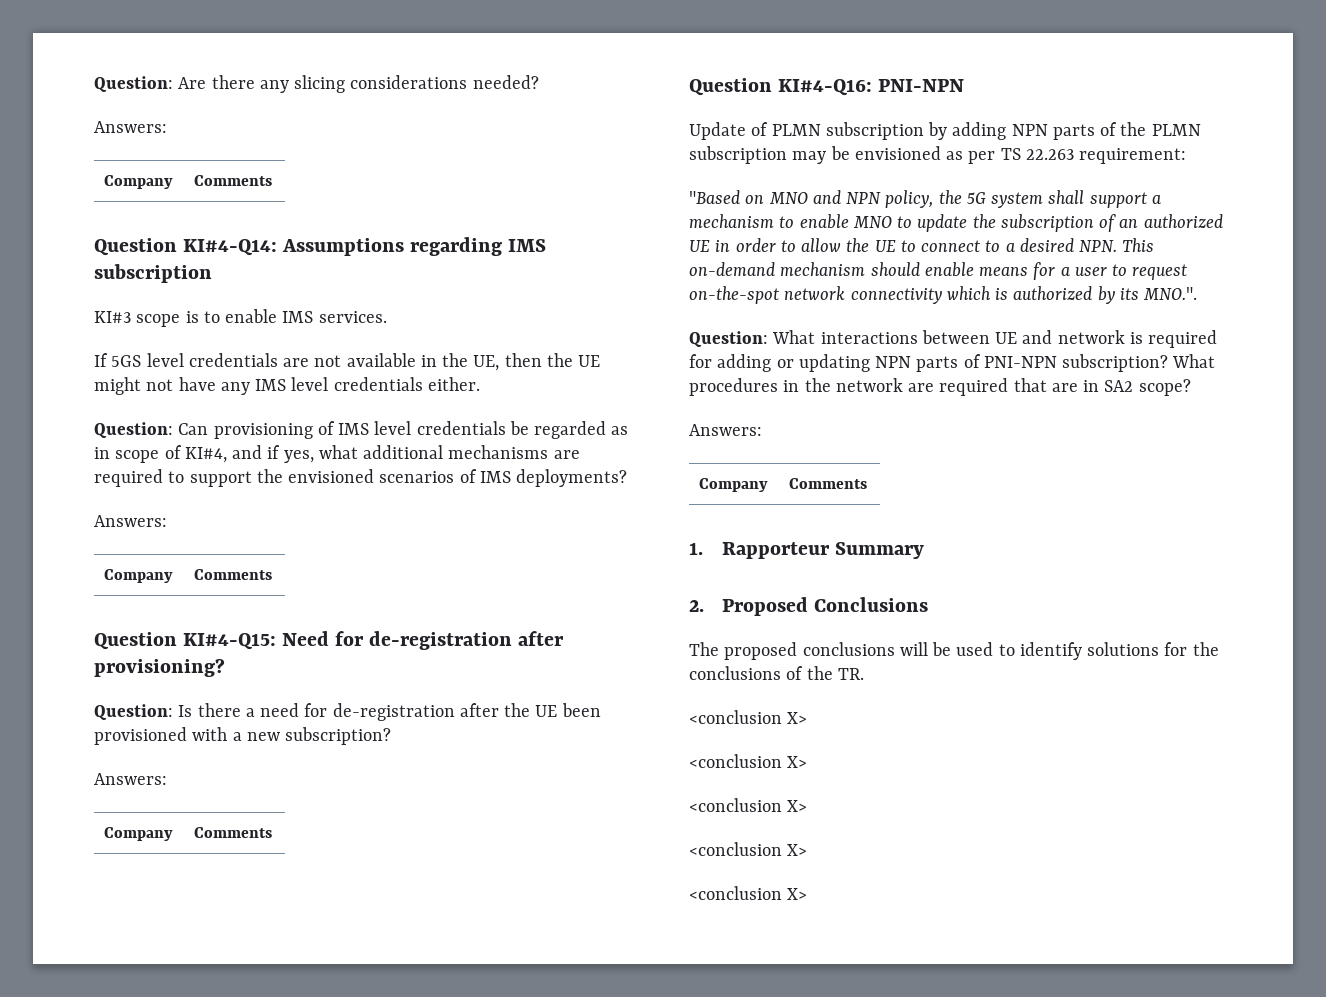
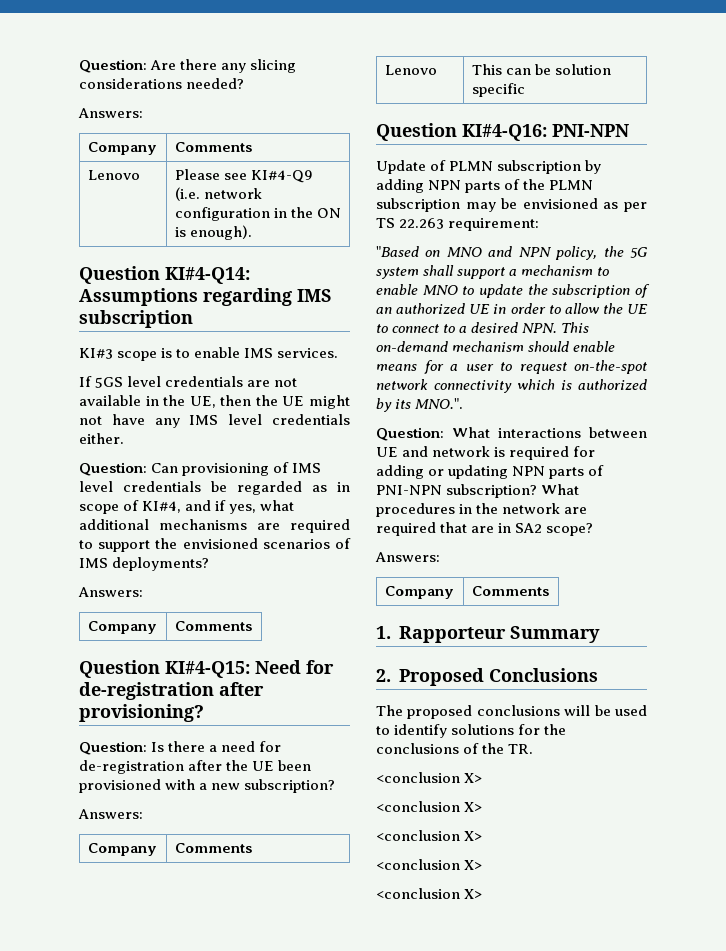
+ Lenovo | Please see KI#4-Q9 (i.e. network configuration in the ON is enough).
+ Lenovo | This can be solution specific

